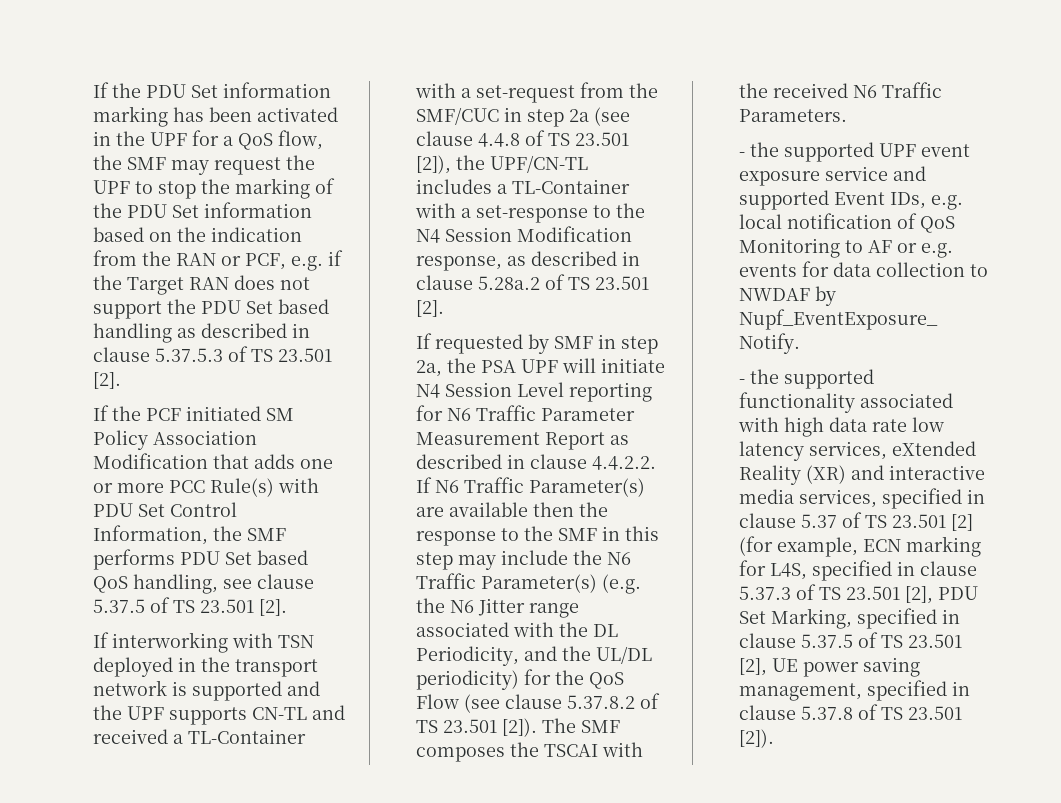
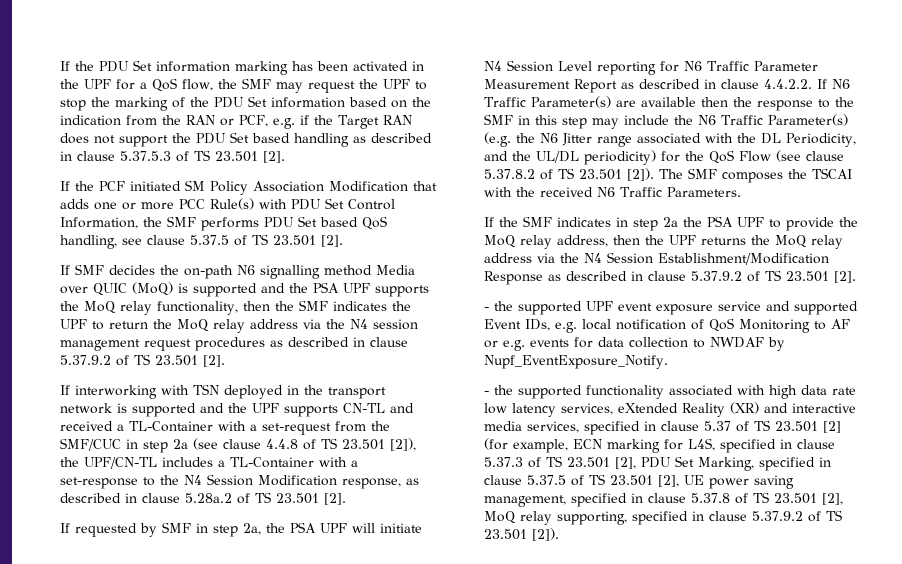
+ If SMF decides the on-path N6 signalling method Media over QUIC (MoQ) is supported and the PSA UPF supports the MoQ relay functionality, then the SMF indicates the UPF to return the MoQ relay address via the N4 session management request procedures as described in clause 5.37.9.2 of TS 23.501 [2].
+ If the SMF indicates in step 2a the PSA UPF to provide the MoQ relay address, then the UPF returns the MoQ relay address via the N4 Session Establishment/Modification Response as described in clause 5.37.9.2 of TS 23.501 [2].
- - the supported functionality associated with high data rate low latency services, eXtended Reality (XR) and interactive media services, specified in clause 5.37 of TS 23.501 [2] (for example, ECN marking for L4S, specified in clause 5.37.3 of TS 23.501 [2], PDU Set Marking, specified in clause 5.37.5 of TS 23.501 [2], UE power saving management, specified in clause 5.37.8 of TS 23.501 [2]).
+ - the supported functionality associated with high data rate low latency services, eXtended Reality (XR) and interactive media services, specified in clause 5.37 of TS 23.501 [2] (for example, ECN marking for L4S, specified in clause 5.37.3 of TS 23.501 [2], PDU Set Marking, specified in clause 5.37.5 of TS 23.501 [2], UE power saving management, specified in clause 5.37.8 of TS 23.501 [2], MoQ relay supporting, specified in clause 5.37.9.2 of TS 23.501 [2]).

